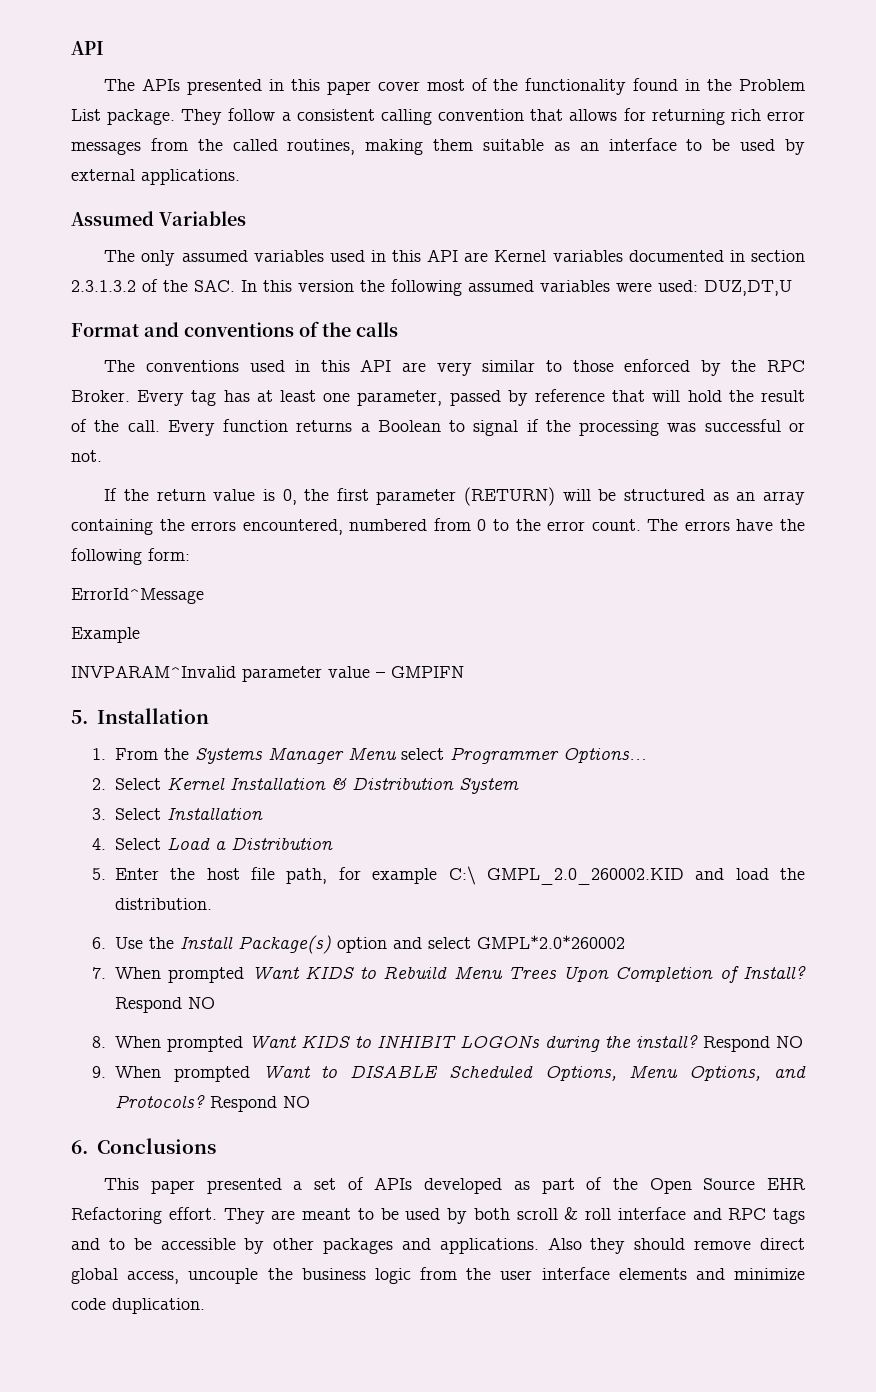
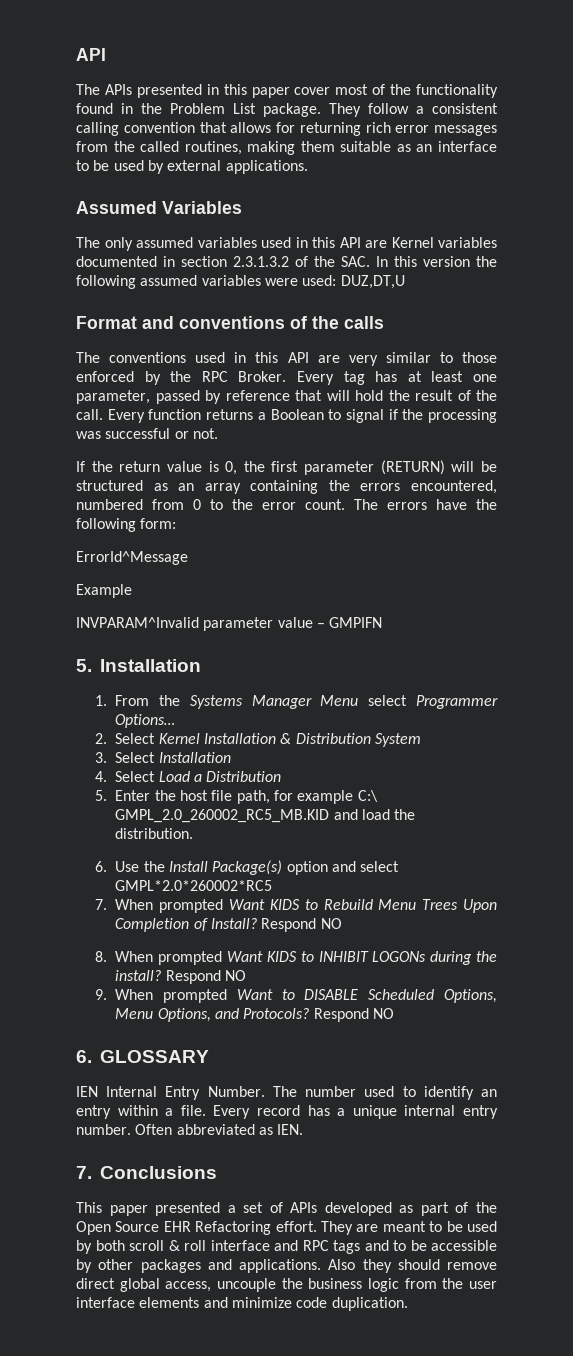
- 5. Enter the host file path, for example C:\ GMPL_2.0_260002.KID and load the distribution.
+ 5. Enter the host file path, for example C:\ GMPL_2.0_260002_RC5_MB.KID and load the distribution.
- 6. Use the Install Package(s) option and select GMPL*2.0*260002
+ 6. Use the Install Package(s) option and select GMPL*2.0*260002*RC5
- 6. Conclusions
+ 6. GLOSSARY
+ IEN Internal Entry Number. The number used to identify an entry within a file. Every record has a unique internal entry number. Often abbreviated as IEN.
+ 7. Conclusions

